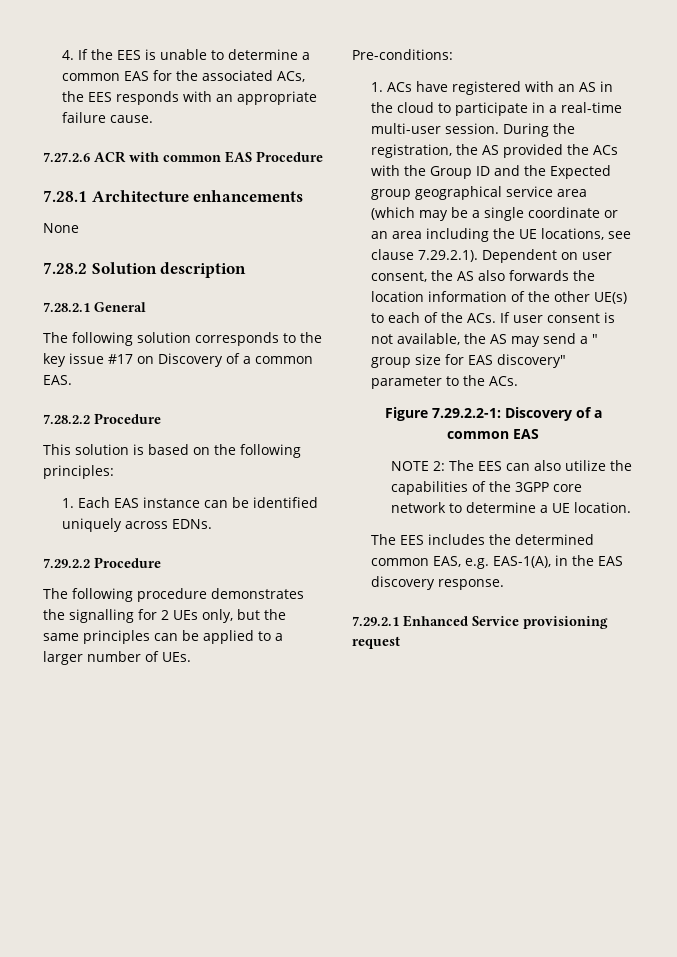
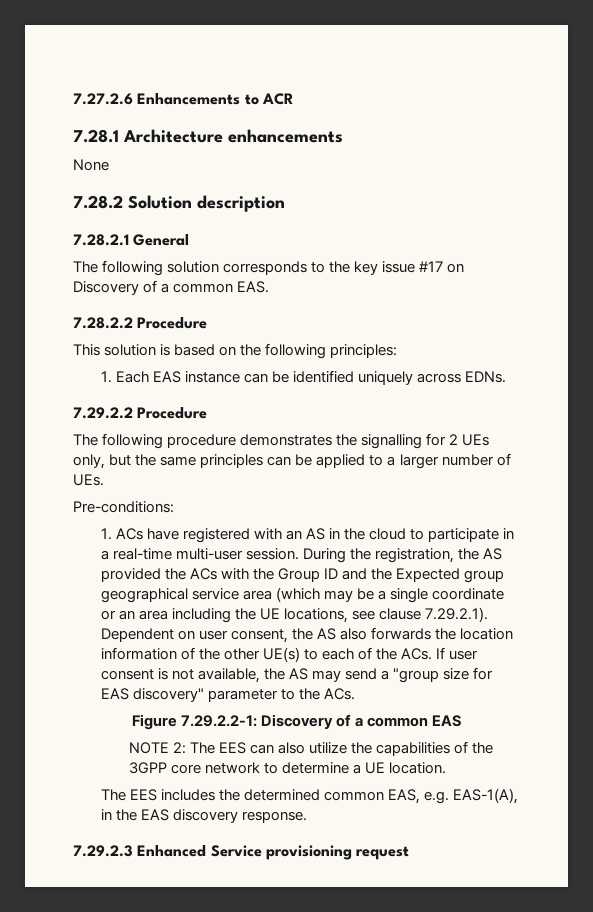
- 4. If the EES is unable to determine a common EAS for the associated ACs, the EES responds with an appropriate failure cause.
- 7.27.2.6 ACR with common EAS Procedure
+ 7.27.2.6 Enhancements to ACR
- During the registration, the AS provided the ACs with the Group ID and the Expected group geographical service area (which may be a single coordinate or an area including the UE locations, see clause 7.29.2.1). Dependent on user consent, the AS also forwards the location information of the other UE(s) to each of the ACs. If user consent is not available, the AS may send a " group size for EAS discovery" parameter to the ACs.
+ During the registration, the AS provided the ACs with the Group ID and the Expected group geographical service area (which may be a single coordinate or an area including the UE locations, see clause 7.29.2.1). Dependent on user consent, the AS also forwards the location information of the other UE(s) to each of the ACs. If user consent is not available, the AS may send a "group size for EAS discovery" parameter to the ACs.
- 7.29.2.1 Enhanced Service provisioning request
+ 7.29.2.3 Enhanced Service provisioning request

